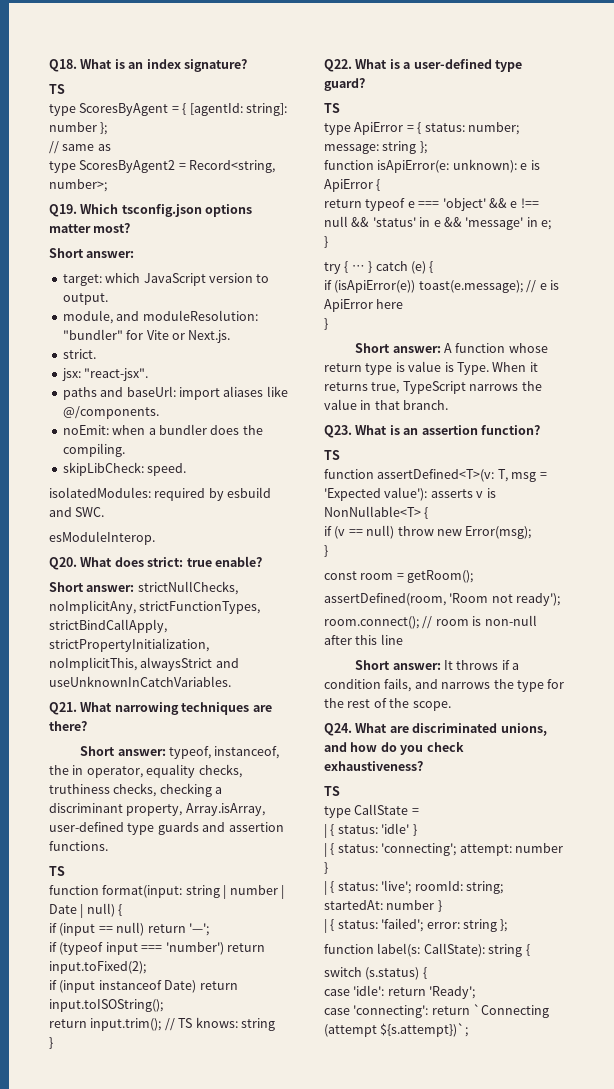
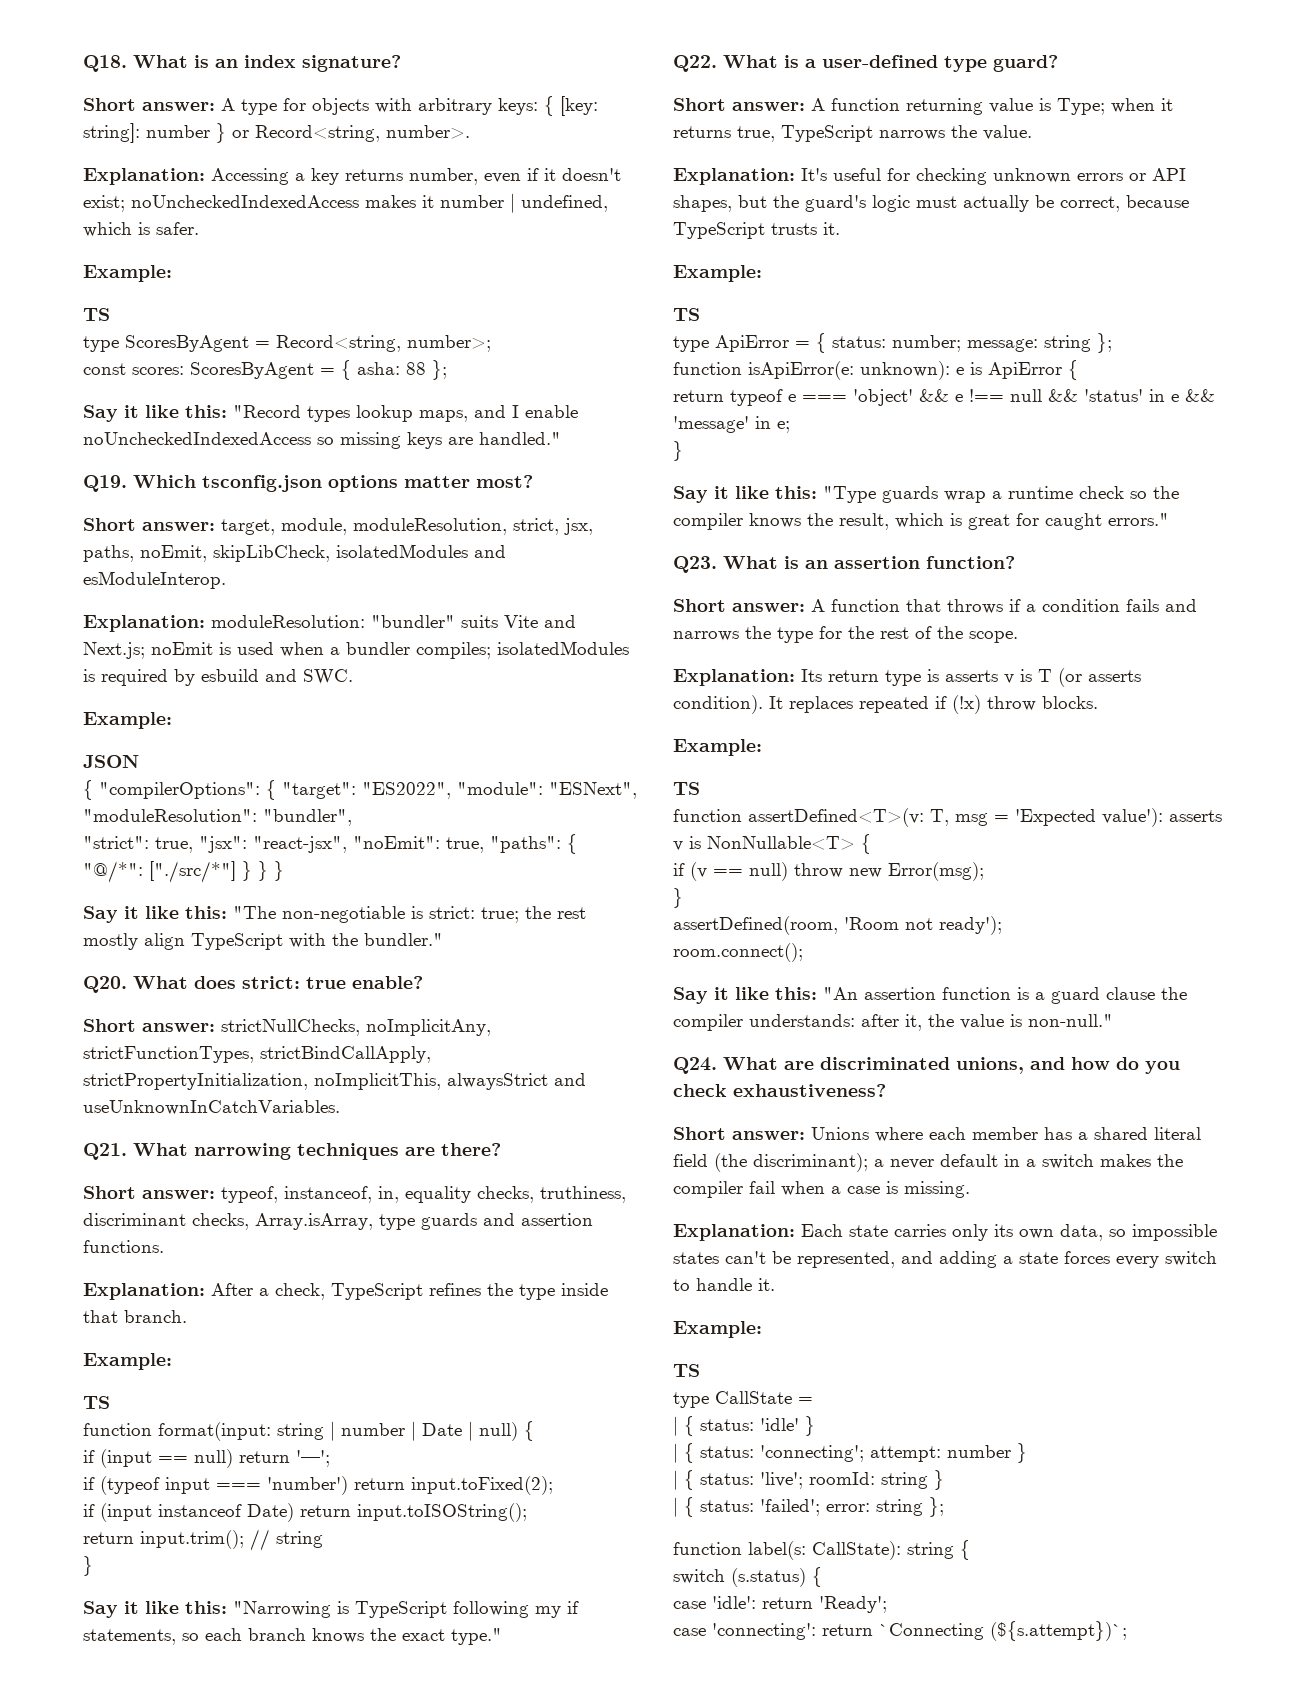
  Q18. What is an index signature?
+ Short answer: A type for objects with arbitrary keys: { [key: string]: number } or Record<string, number>.
+ Explanation: Accessing a key returns number, even if it doesn't exist; noUncheckedIndexedAccess makes it number | undefined, which is safer.
+ Example:
  TS
- type ScoresByAgent = { [agentId: string]: number };
- // same as
- type ScoresByAgent2 = Record<string, number>;
+ type ScoresByAgent = Record<string, number>;
+ const scores: ScoresByAgent = { asha: 88 };
+ Say it like this: "Record types lookup maps, and I enable noUncheckedIndexedAccess so missing keys are handled."
  Q19. Which tsconfig.json options matter most?
- Short answer:
- target: which JavaScript version to output.
- module, and moduleResolution: "bundler" for Vite or Next.js.
- strict.
- jsx: "react-jsx".
- paths and baseUrl: import aliases like @/components.
- noEmit: when a bundler does the compiling.
- skipLibCheck: speed.
- isolatedModules: required by esbuild and SWC.
- esModuleInterop.
+ Short answer: target, module, moduleResolution, strict, jsx, paths, noEmit, skipLibCheck, isolatedModules and esModuleInterop.
+ Explanation: moduleResolution: "bundler" suits Vite and Next.js; noEmit is used when a bundler compiles; isolatedModules is required by esbuild and SWC.
+ Example:
+ JSON
+ { "compilerOptions": { "target": "ES2022", "module": "ESNext", "moduleResolution": "bundler",
+ "strict": true, "jsx": "react-jsx", "noEmit": true, "paths": { "@/*": ["./src/*"] } } }
+ Say it like this: "The non-negotiable is strict: true; the rest mostly align TypeScript with the bundler."
- Short answer: typeof, instanceof, the in operator, equality checks, truthiness checks, checking a discriminant property, Array.isArray, user-defined type guards and assertion functions.
+ Short answer: typeof, instanceof, in, equality checks, truthiness, discriminant checks, Array.isArray, type guards and assertion functions.
+ Explanation: After a check, TypeScript refines the type inside that branch.
+ Example:
- return input.trim(); // TS knows: string
+ return input.trim(); // string
+ Say it like this: "Narrowing is TypeScript following my if statements, so each branch knows the exact type."
+ Short answer: A function returning value is Type; when it returns true, TypeScript narrows the value.
+ Explanation: It's useful for checking unknown errors or API shapes, but the guard's logic must actually be correct, because TypeScript trusts it.
+ Example:
- try { … } catch (e) {
- if (isApiError(e)) toast(e.message); // e is ApiError here
- }
- Short answer: A function whose return type is value is Type. When it returns true, TypeScript narrows the value in that branch.
+ Say it like this: "Type guards wrap a runtime check so the compiler knows the result, which is great for caught errors."
+ Short answer: A function that throws if a condition fails and narrows the type for the rest of the scope.
+ Explanation: Its return type is asserts v is T (or asserts condition). It replaces repeated if (!x) throw blocks.
+ Example:
- const room = getRoom();
- room.connect(); // room is non-null after this line
- Short answer: It throws if a condition fails, and narrows the type for the rest of the scope.
+ room.connect();
+ Say it like this: "An assertion function is a guard clause the compiler understands: after it, the value is non-null."
+ Short answer: Unions where each member has a shared literal field (the discriminant); a never default in a switch makes the compiler fail when a case is missing.
+ Explanation: Each state carries only its own data, so impossible states can't be represented, and adding a state forces every switch to handle it.
+ Example:
- | { status: 'live'; roomId: string; startedAt: number }
+ | { status: 'live'; roomId: string }
- case 'connecting': return `Connecting (attempt ${s.attempt})`;
+ case 'connecting': return `Connecting (${s.attempt})`;

